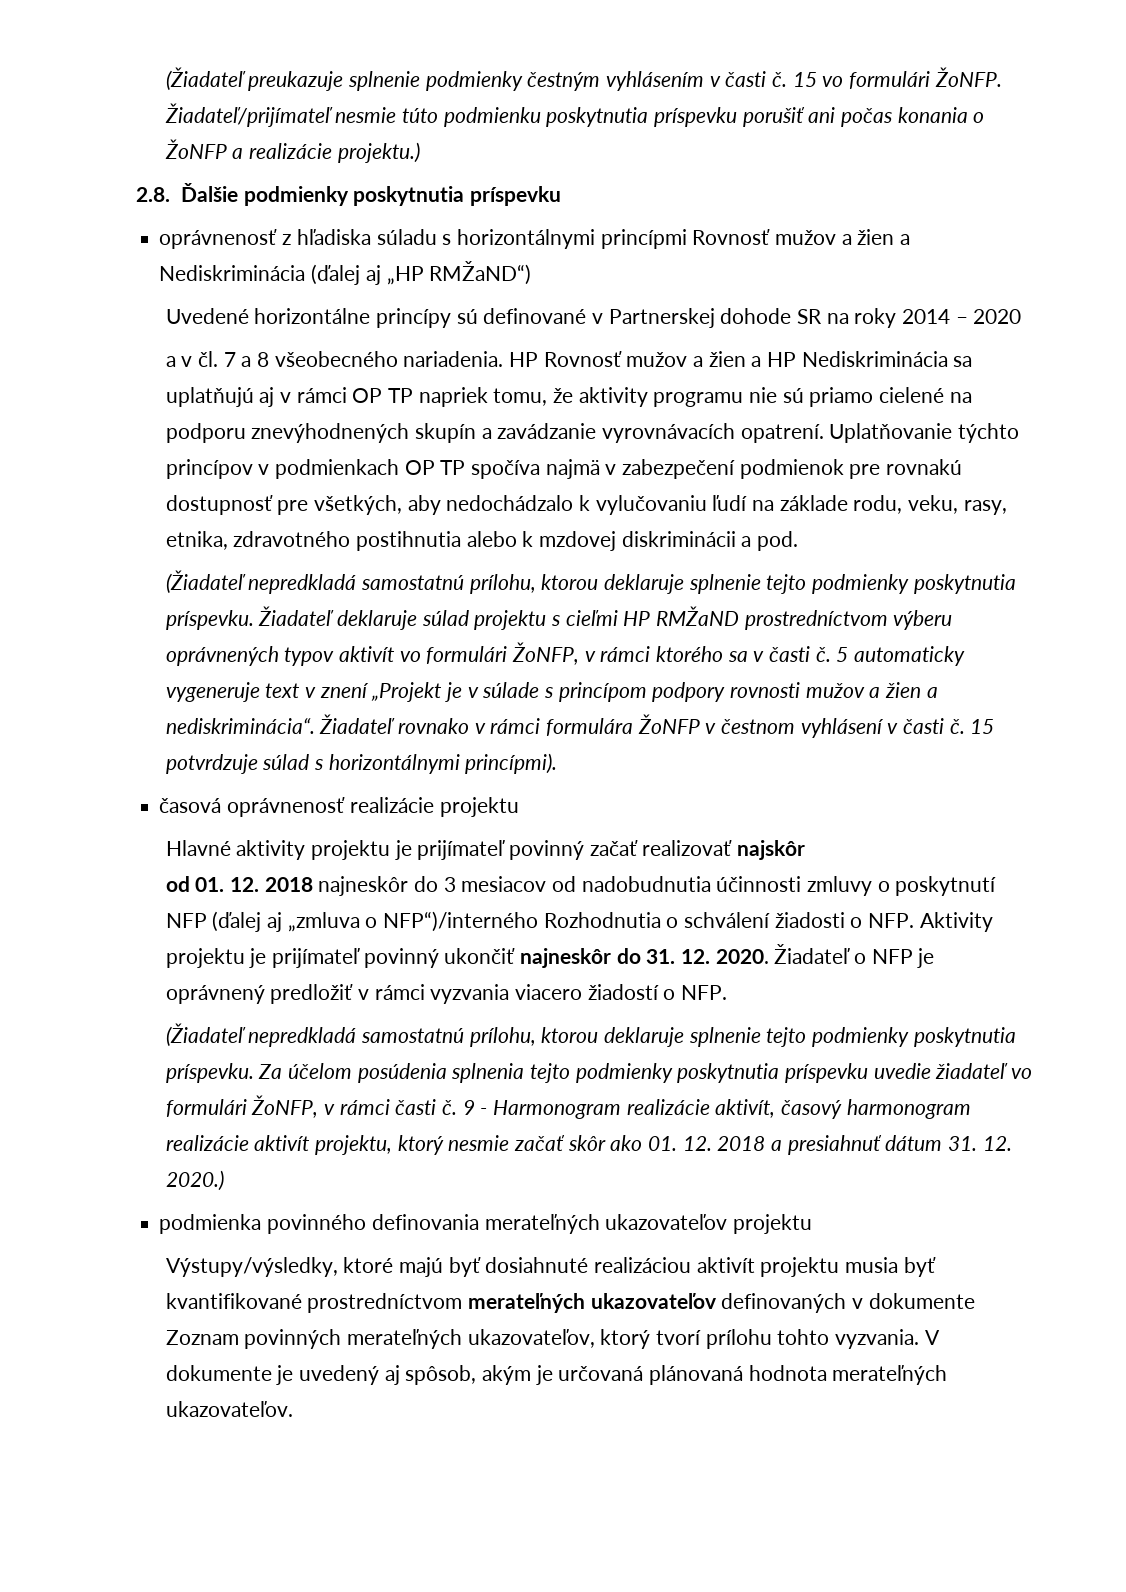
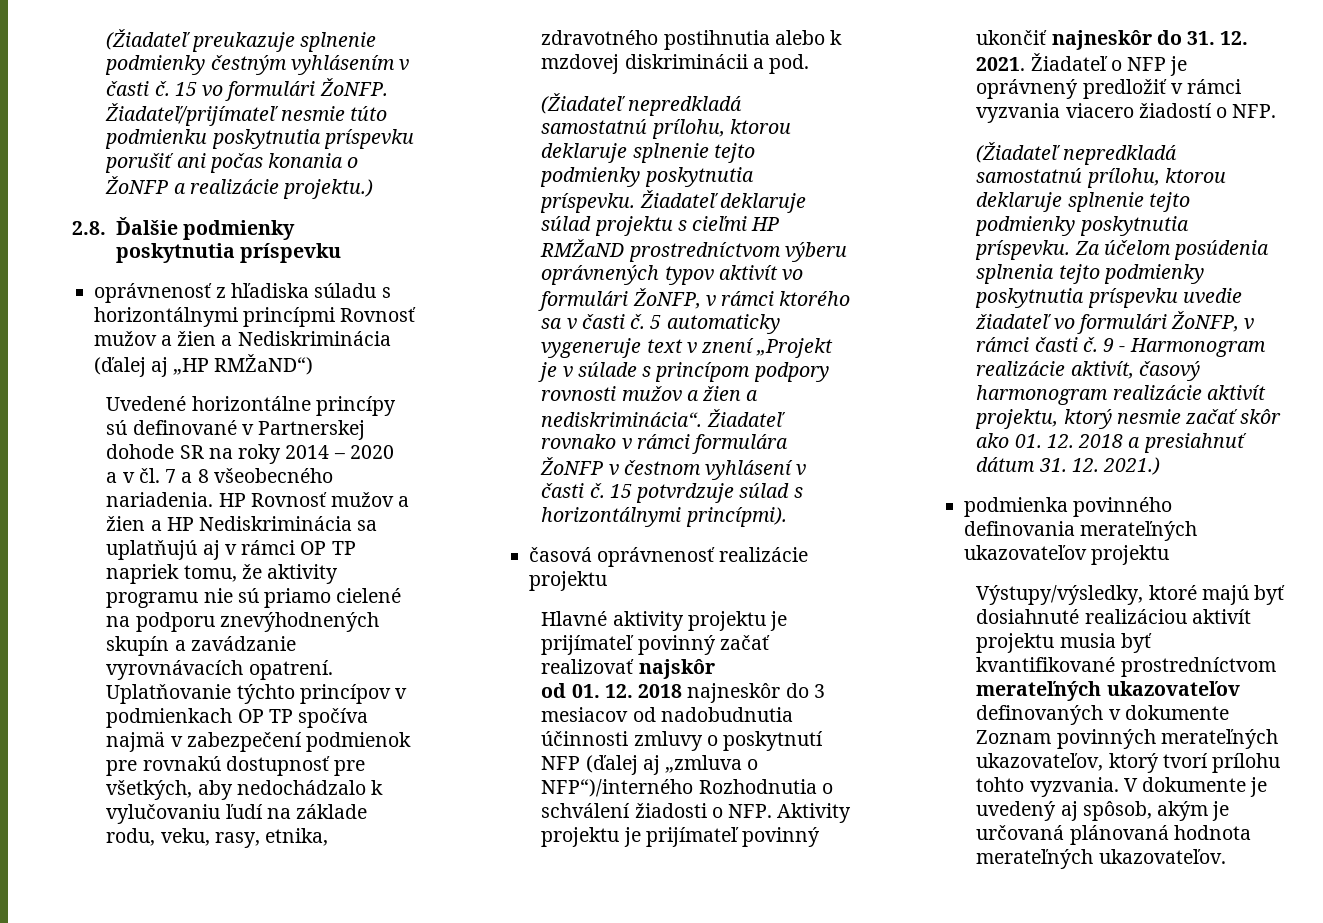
- od 01. 12. 2018 najneskôr do 3 mesiacov od nadobudnutia účinnosti zmluvy o poskytnutí NFP (ďalej aj „zmluva o NFP“)/interného Rozhodnutia o schválení žiadosti o NFP. Aktivity projektu je prijímateľ povinný ukončiť najneskôr do 31. 12. 2020.
+ od 01. 12. 2018 najneskôr do 3 mesiacov od nadobudnutia účinnosti zmluvy o poskytnutí NFP (ďalej aj „zmluva o NFP“)/interného Rozhodnutia o schválení žiadosti o NFP. Aktivity projektu je prijímateľ povinný ukončiť najneskôr do 31. 12. 2021.
- 9 - Harmonogram realizácie aktivít, časový harmonogram realizácie aktivít projektu, ktorý nesmie začať skôr ako 01. 12. 2018 a presiahnuť dátum 31. 12. 2020.)
+ 9 - Harmonogram realizácie aktivít, časový harmonogram realizácie aktivít projektu, ktorý nesmie začať skôr ako 01. 12. 2018 a presiahnuť dátum 31. 12. 2021.)

